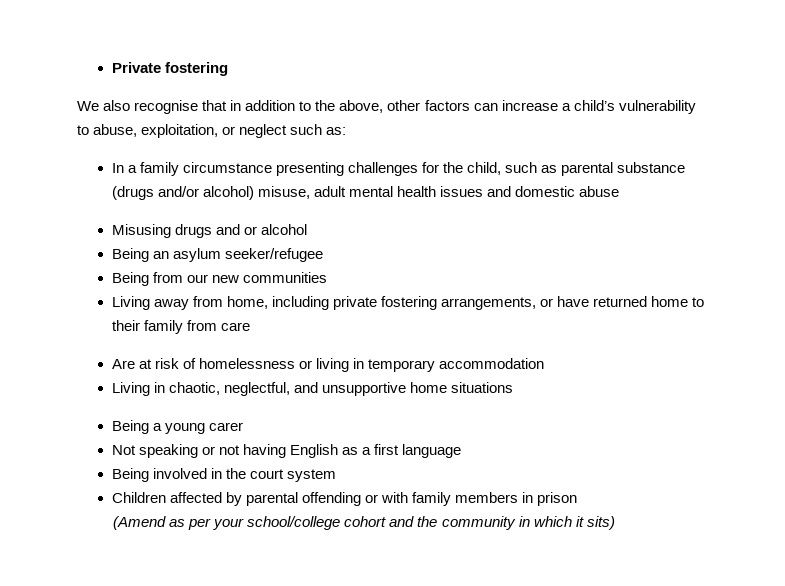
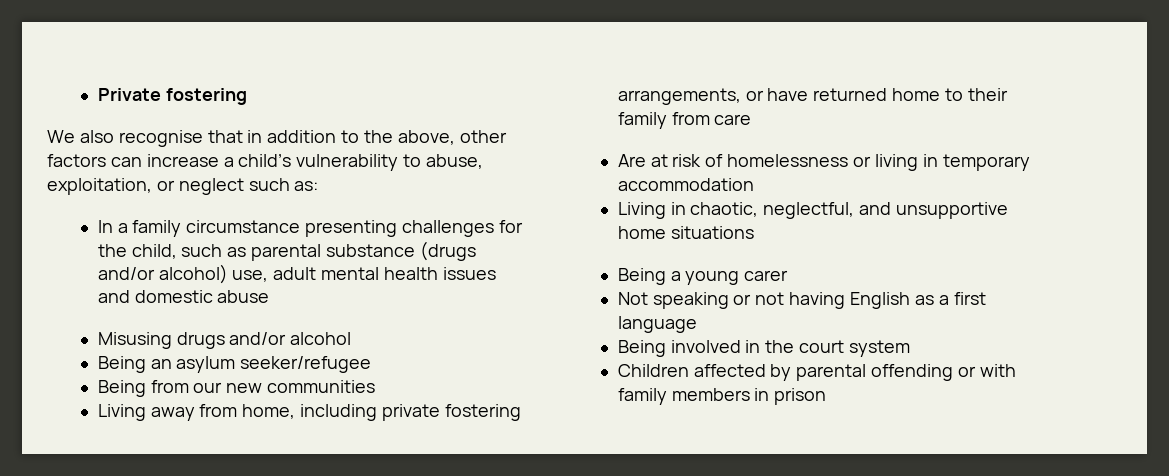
- In a family circumstance presenting challenges for the child, such as parental substance (drugs and/or alcohol) misuse, adult mental health issues and domestic abuse
+ In a family circumstance presenting challenges for the child, such as parental substance (drugs and/or alcohol) use, adult mental health issues and domestic abuse
- Misusing drugs and or alcohol
+ Misusing drugs and/or alcohol
- (Amend as per your school/college cohort and the community in which it sits)

